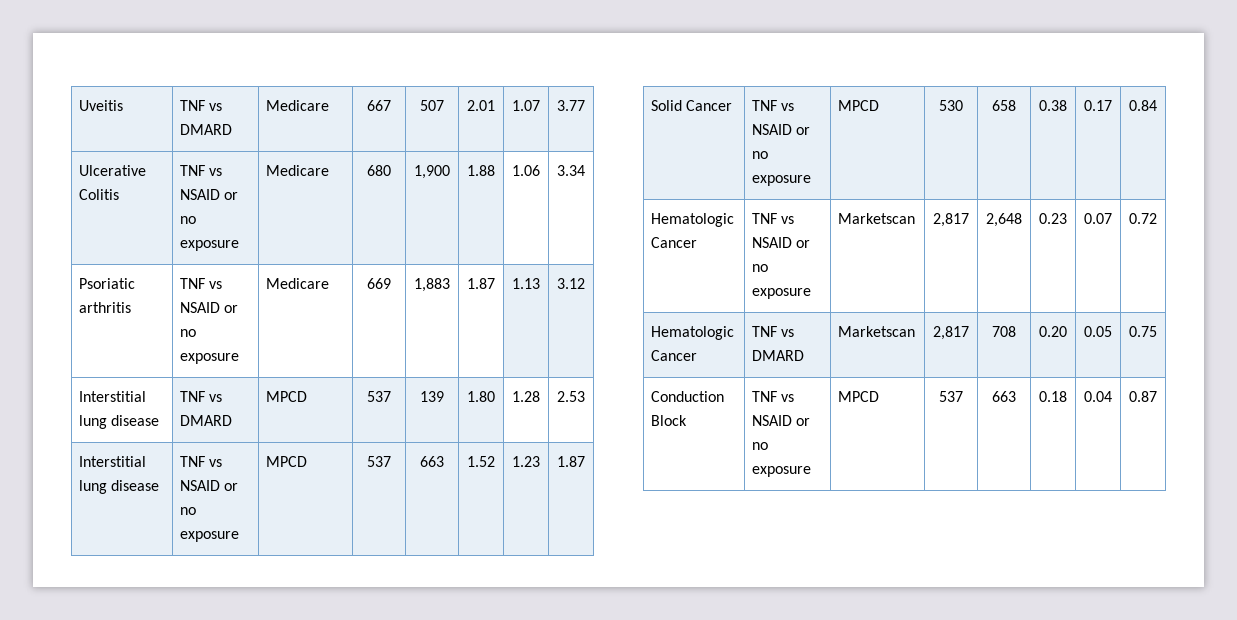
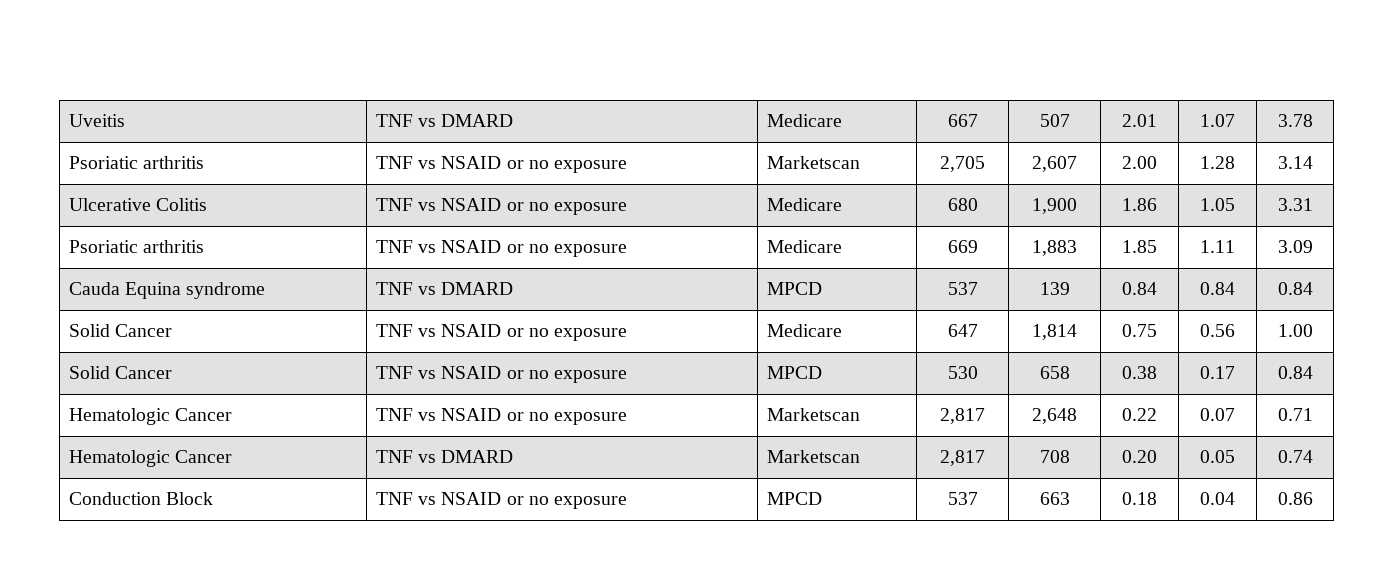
- Uveitis | TNF vs DMARD | Medicare | 667 | 507 | 2.01 | 1.07 | 3.77
+ Uveitis | TNF vs DMARD | Medicare | 667 | 507 | 2.01 | 1.07 | 3.78
+ Psoriatic arthritis | TNF vs NSAID or no exposure | Marketscan | 2,705 | 2,607 | 2.00 | 1.28 | 3.14
- Ulcerative Colitis | TNF vs NSAID or no exposure | Medicare | 680 | 1,900 | 1.88 | 1.06 | 3.34
+ Ulcerative Colitis | TNF vs NSAID or no exposure | Medicare | 680 | 1,900 | 1.86 | 1.05 | 3.31
- Psoriatic arthritis | TNF vs NSAID or no exposure | Medicare | 669 | 1,883 | 1.87 | 1.13 | 3.12
- Interstitial lung disease | TNF vs DMARD | MPCD | 537 | 139 | 1.80 | 1.28 | 2.53
- Interstitial lung disease | TNF vs NSAID or no exposure | MPCD | 537 | 663 | 1.52 | 1.23 | 1.87
+ Psoriatic arthritis | TNF vs NSAID or no exposure | Medicare | 669 | 1,883 | 1.85 | 1.11 | 3.09
+ Cauda Equina syndrome | TNF vs DMARD | MPCD | 537 | 139 | 0.84 | 0.84 | 0.84
+ Solid Cancer | TNF vs NSAID or no exposure | Medicare | 647 | 1,814 | 0.75 | 0.56 | 1.00
- Hematologic Cancer | TNF vs NSAID or no exposure | Marketscan | 2,817 | 2,648 | 0.23 | 0.07 | 0.72
+ Hematologic Cancer | TNF vs NSAID or no exposure | Marketscan | 2,817 | 2,648 | 0.22 | 0.07 | 0.71
- Hematologic Cancer | TNF vs DMARD | Marketscan | 2,817 | 708 | 0.20 | 0.05 | 0.75
+ Hematologic Cancer | TNF vs DMARD | Marketscan | 2,817 | 708 | 0.20 | 0.05 | 0.74
- Conduction Block | TNF vs NSAID or no exposure | MPCD | 537 | 663 | 0.18 | 0.04 | 0.87
+ Conduction Block | TNF vs NSAID or no exposure | MPCD | 537 | 663 | 0.18 | 0.04 | 0.86

